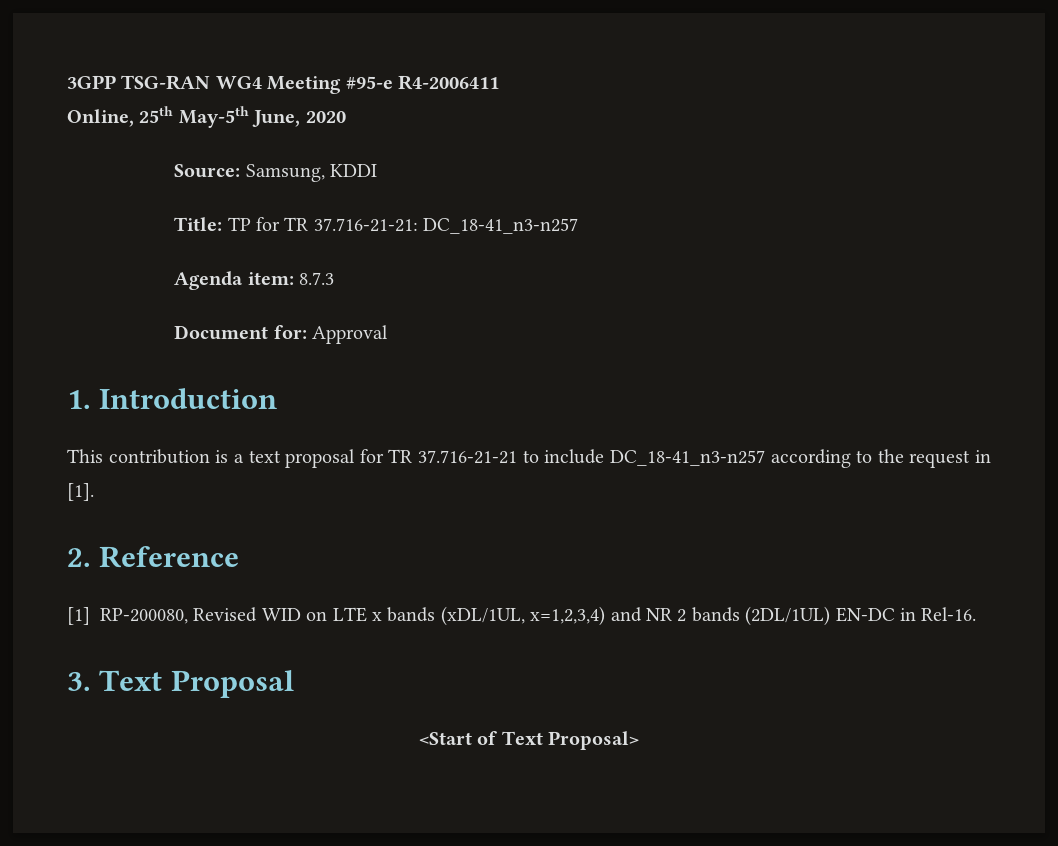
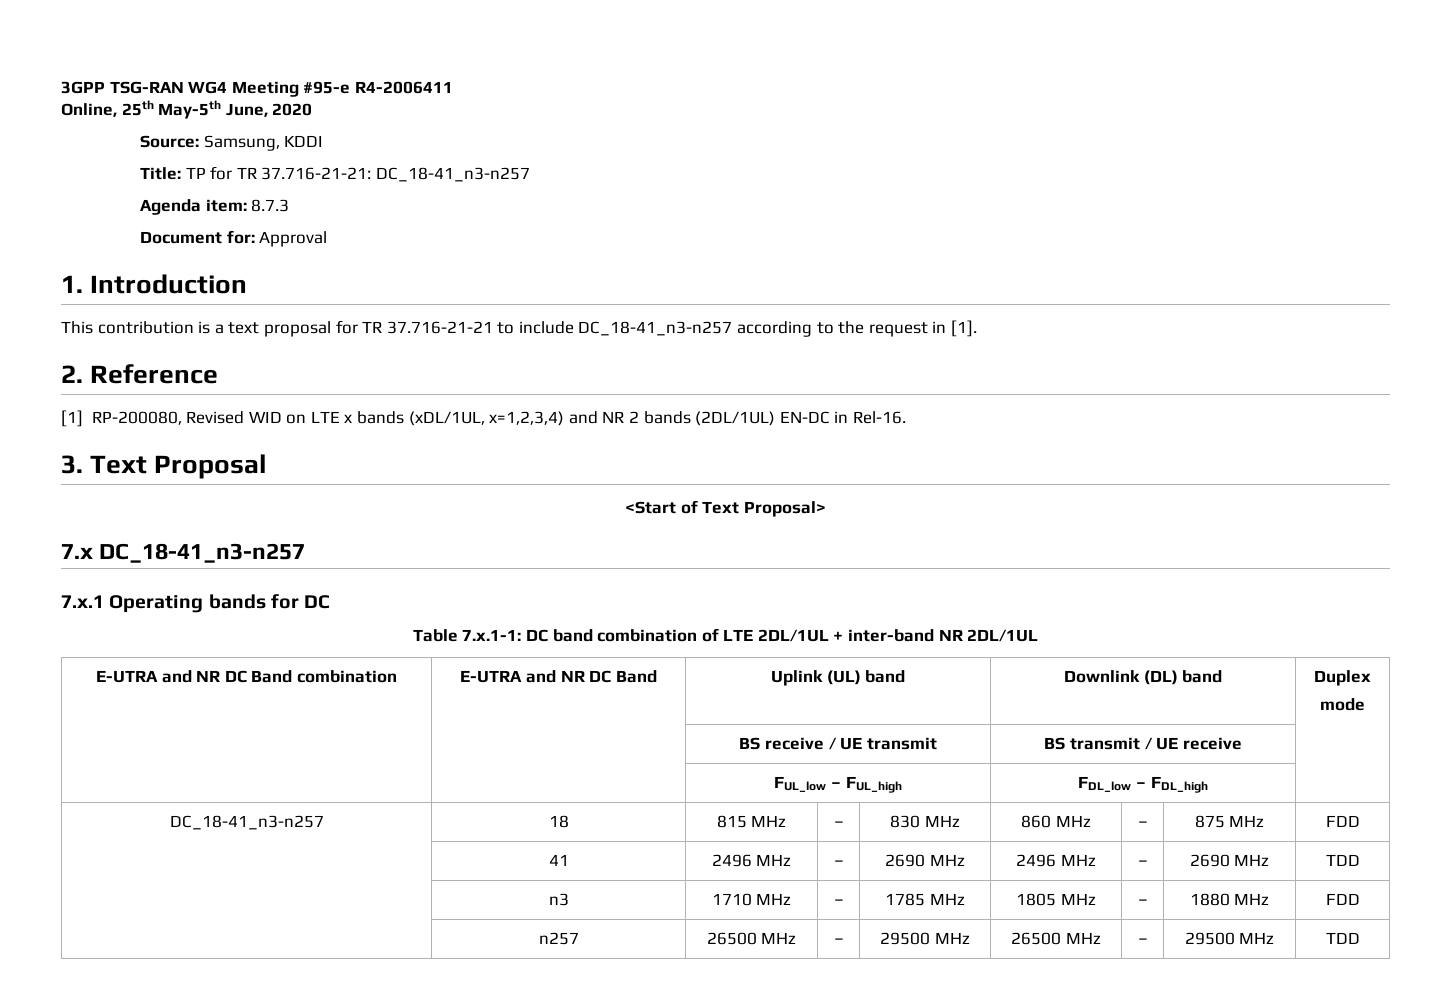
+ 7.x DC_18-41_n3-n257
+ 7.x.1 Operating bands for DC
+ Table 7.x.1-1: DC band combination of LTE 2DL/1UL + inter-band NR 2DL/1UL
+ E-UTRA and NR DC Band combination | E-UTRA and NR DC Band | Uplink (UL) band | Downlink (DL) band | Duplex
+ mode
+ | | BS receive / UE transmit | BS transmit / UE receive |
+ | | FUL_low – FUL_high | FDL_low – FDL_high |
+ DC_18-41_n3-n257 | 18 | 815 MHz | – | 830 MHz | 860 MHz | – | 875 MHz | FDD
+ | 41 | 2496 MHz | – | 2690 MHz | 2496 MHz | – | 2690 MHz | TDD
+ | n3 | 1710 MHz | – | 1785 MHz | 1805 MHz | – | 1880 MHz | FDD
+ | n257 | 26500 MHz | – | 29500 MHz | 26500 MHz | – | 29500 MHz | TDD

